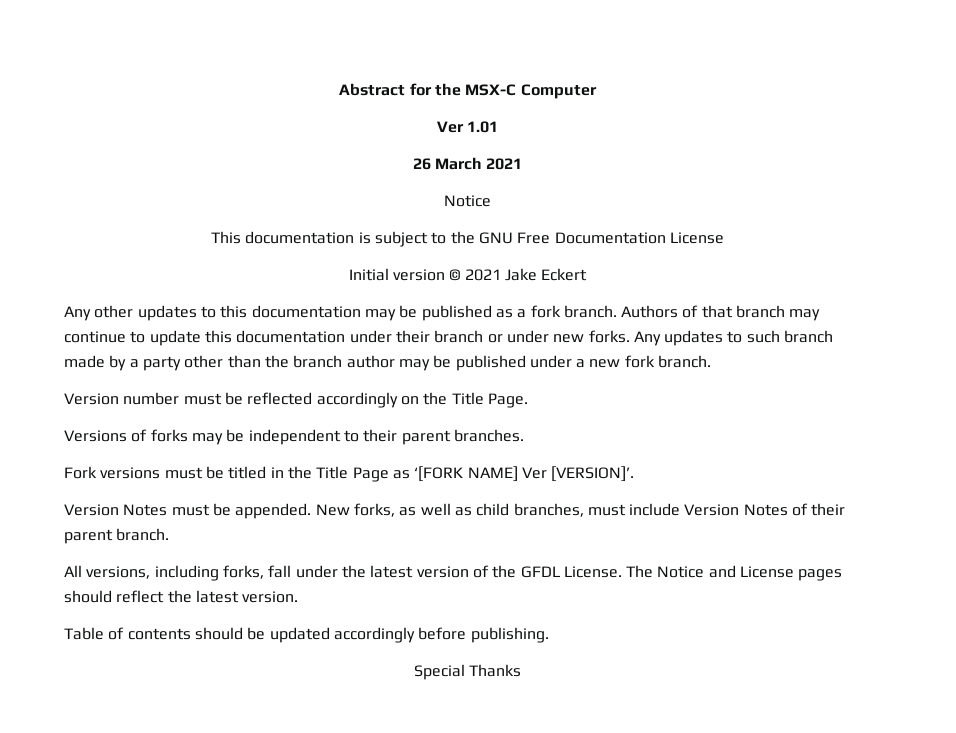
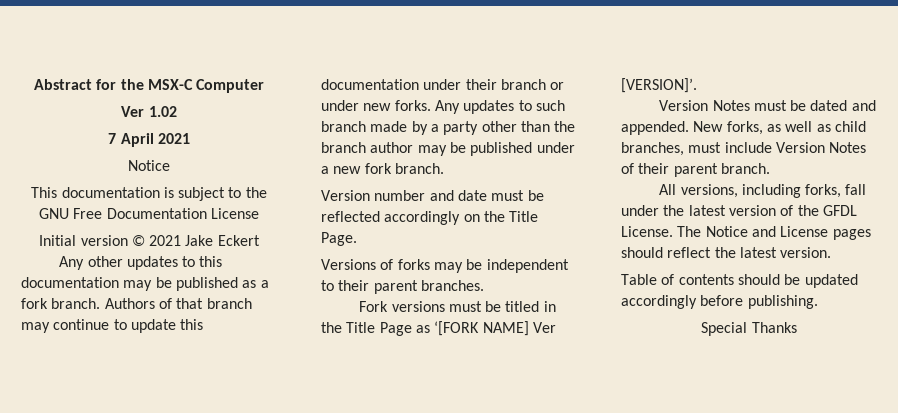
- Ver 1.01
- 26 March 2021
+ Ver 1.02
+ 7 April 2021
- Version number must be reflected accordingly on the Title Page.
+ Version number and date must be reflected accordingly on the Title Page.
- Version Notes must be appended.
+ Version Notes must be dated and appended.

